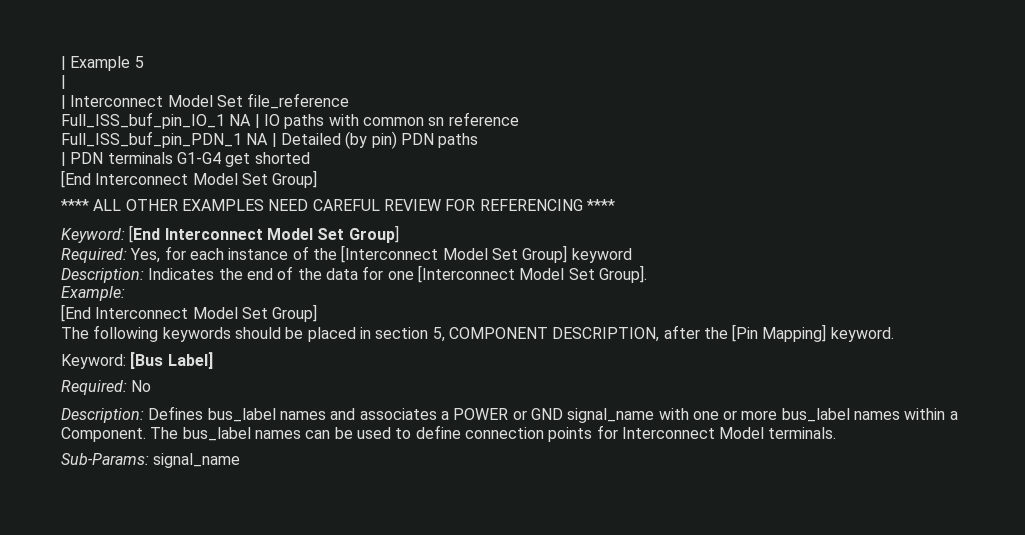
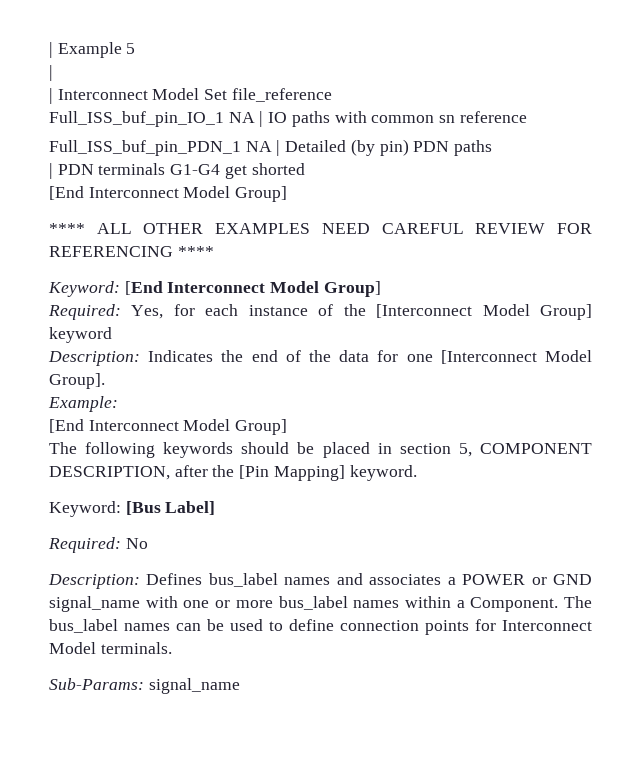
  | PDN terminals G1-G4 get shorted
- [End Interconnect Model Set Group]
+ [End Interconnect Model Group]
- Keyword: [End Interconnect Model Set Group]
+ Keyword: [End Interconnect Model Group]
- Required: Yes, for each instance of the [Interconnect Model Set Group] keyword
+ Required: Yes, for each instance of the [Interconnect Model Group] keyword
- Description: Indicates the end of the data for one [Interconnect Model Set Group].
+ Description: Indicates the end of the data for one [Interconnect Model Group].
  Example:
- [End Interconnect Model Set Group]
+ [End Interconnect Model Group]

